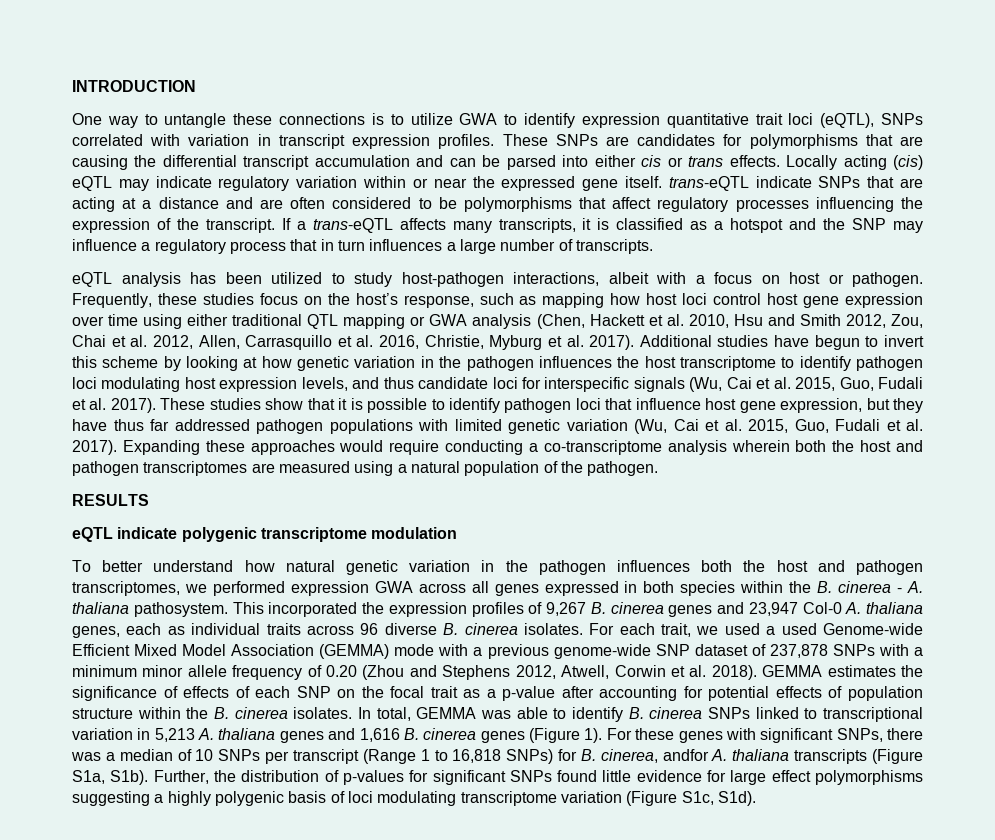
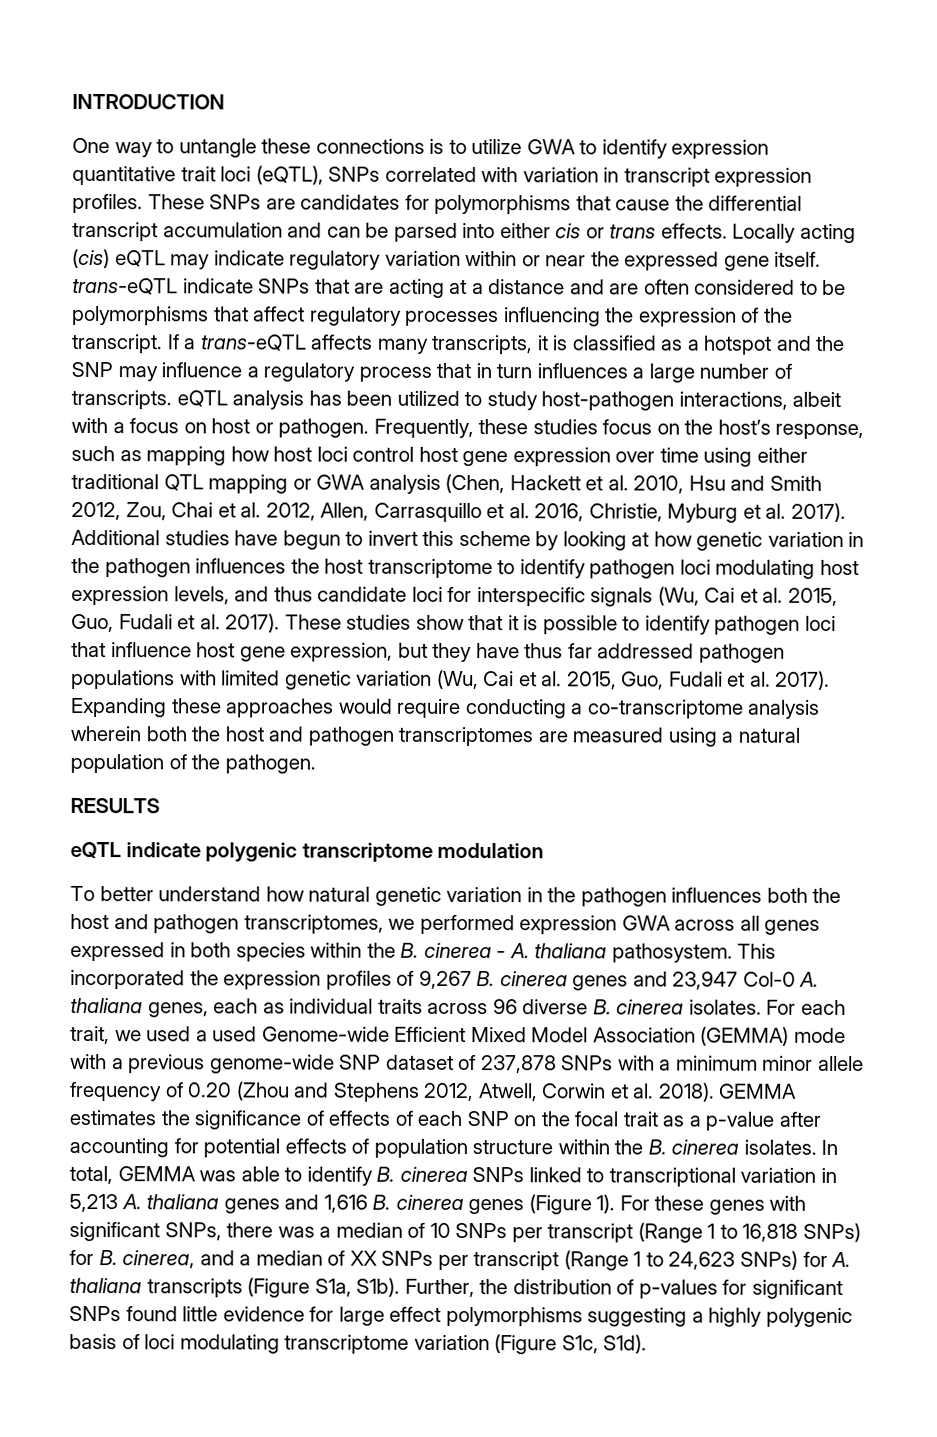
- These SNPs are candidates for polymorphisms that are causing the differential transcript accumulation and can be parsed into either cis or trans effects.
+ These SNPs are candidates for polymorphisms that cause the differential transcript accumulation and can be parsed into either cis or trans effects.
- If a trans-eQTL affects many transcripts, it is classified as a hotspot and the SNP may influence a regulatory process that in turn influences a large number of transcripts.
- eQTL analysis has been utilized to study host-pathogen interactions, albeit with a focus on host or pathogen.
+ If a trans-eQTL affects many transcripts, it is classified as a hotspot and the SNP may influence a regulatory process that in turn influences a large number of transcripts. eQTL analysis has been utilized to study host-pathogen interactions, albeit with a focus on host or pathogen.
- For these genes with significant SNPs, there was a median of 10 SNPs per transcript (Range 1 to 16,818 SNPs) for B. cinerea, andfor A. thaliana transcripts (Figure S1a, S1b).
+ For these genes with significant SNPs, there was a median of 10 SNPs per transcript (Range 1 to 16,818 SNPs) for B. cinerea, and a median of XX SNPs per transcript (Range 1 to 24,623 SNPs) for A. thaliana transcripts (Figure S1a, S1b).

